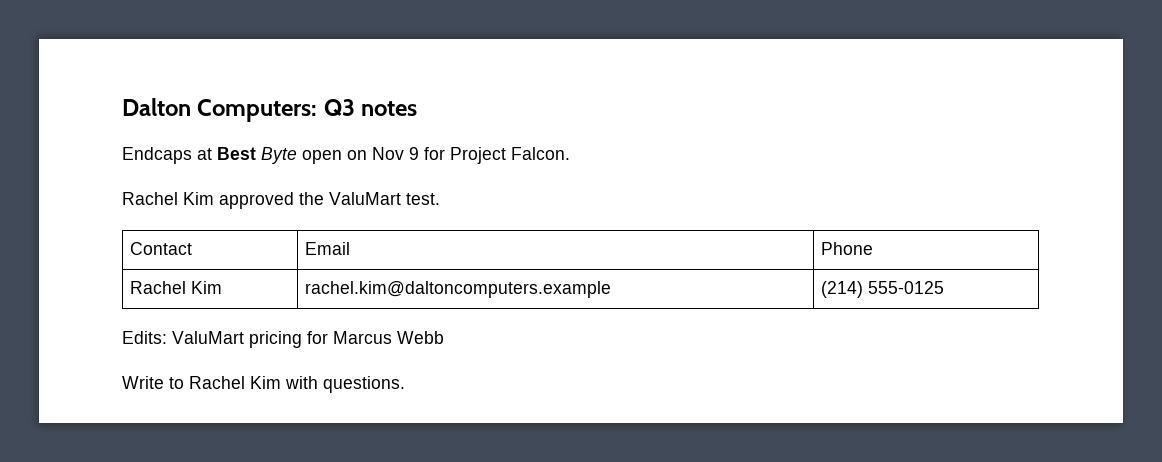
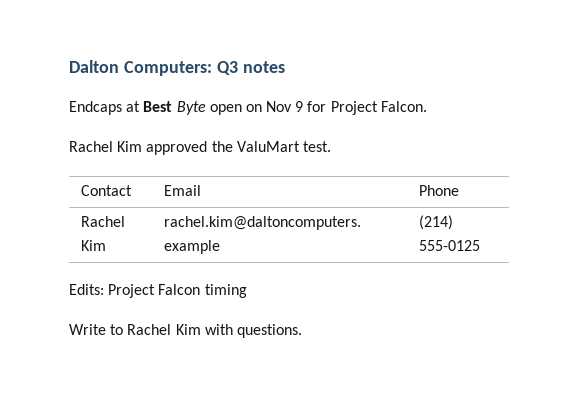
- Edits: ValuMart pricing for Marcus Webb
+ Edits: Project Falcon timing

